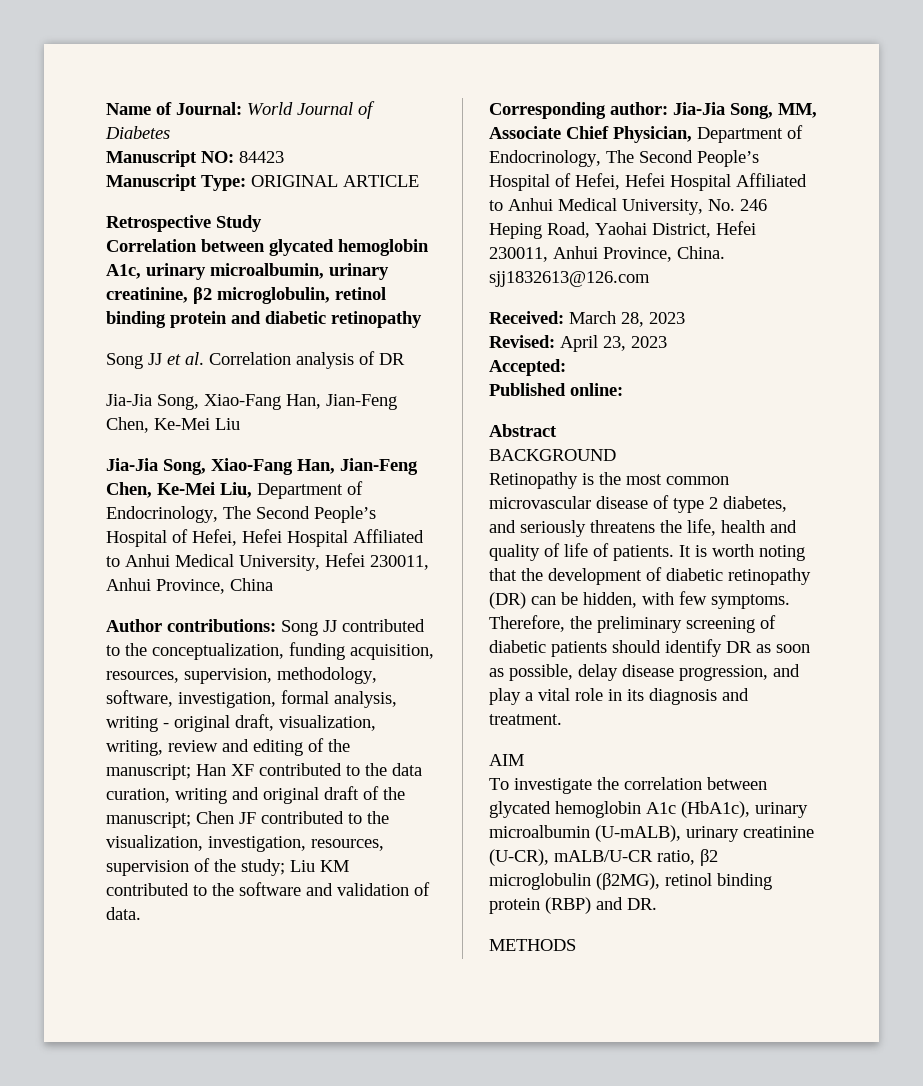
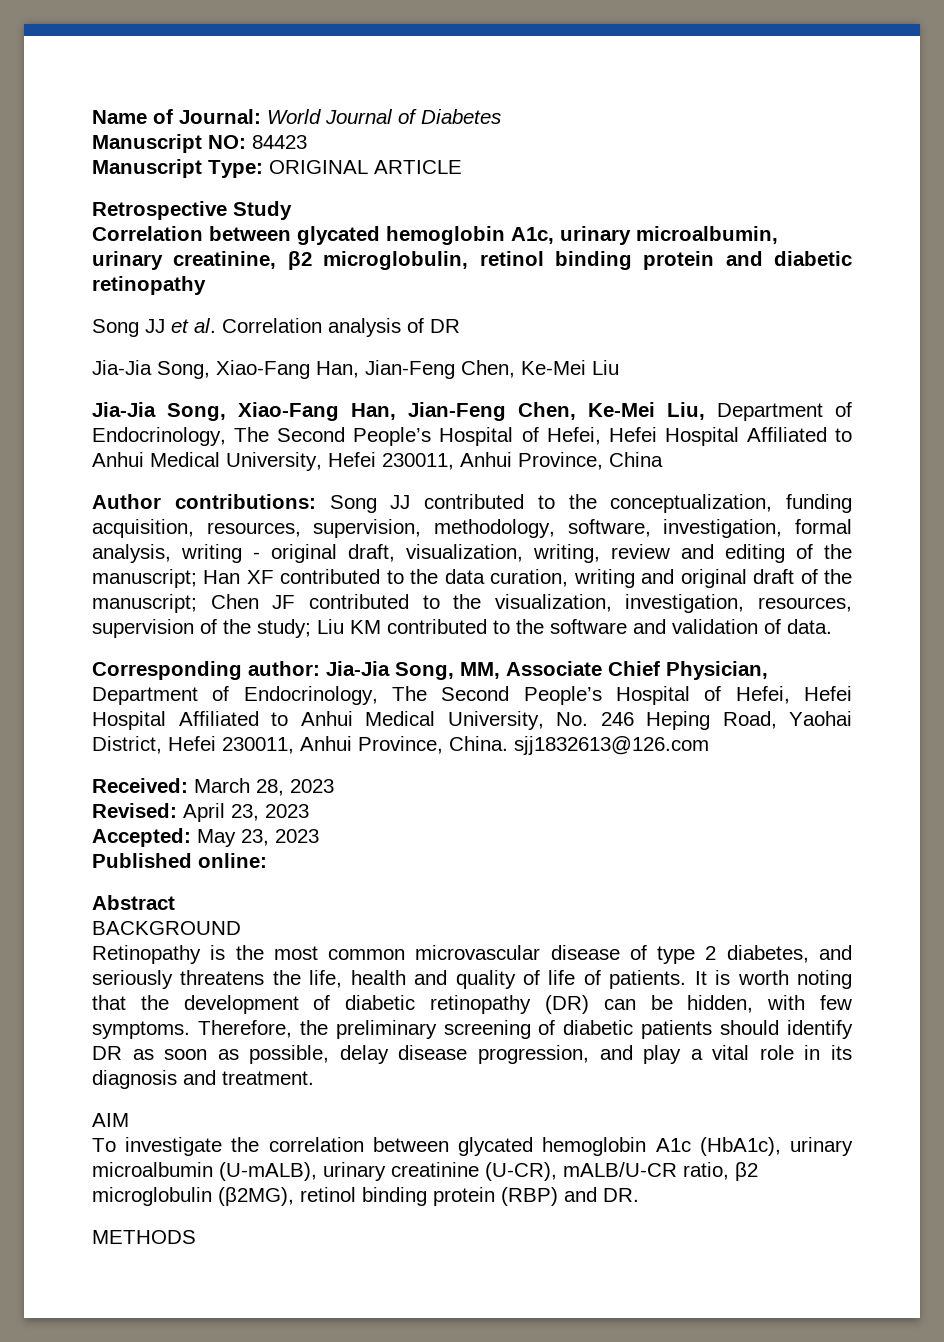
- Accepted:
+ Accepted: May 23, 2023

